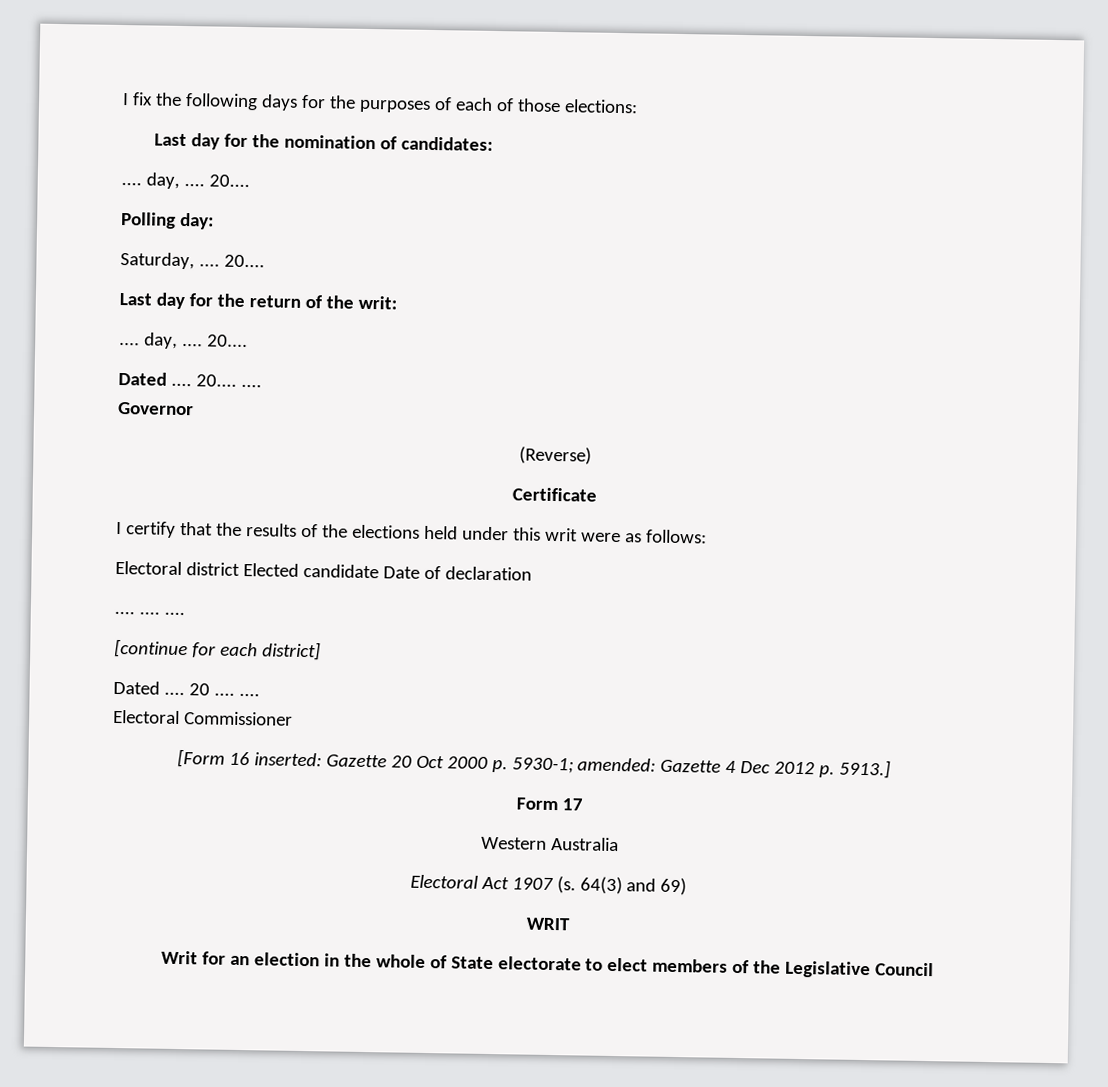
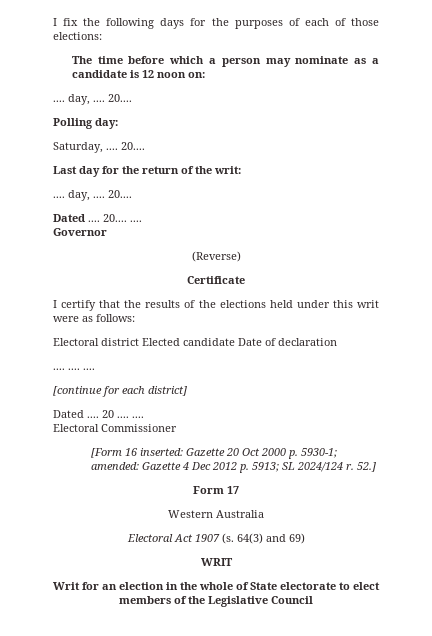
- Last day for the nomination of candidates:
+ The time before which a person may nominate as a candidate is 12 noon on:
- [Form 16 inserted: Gazette 20 Oct 2000 p. 5930-1; amended: Gazette 4 Dec 2012 p. 5913.]
+ [Form 16 inserted: Gazette 20 Oct 2000 p. 5930-1; amended: Gazette 4 Dec 2012 p. 5913; SL 2024/124 r. 52.]

